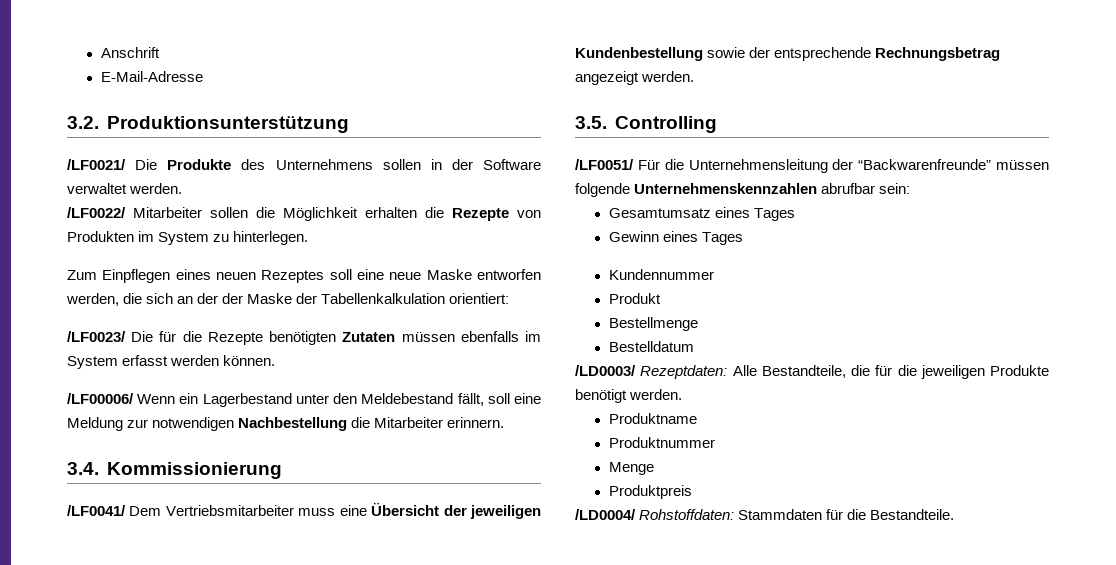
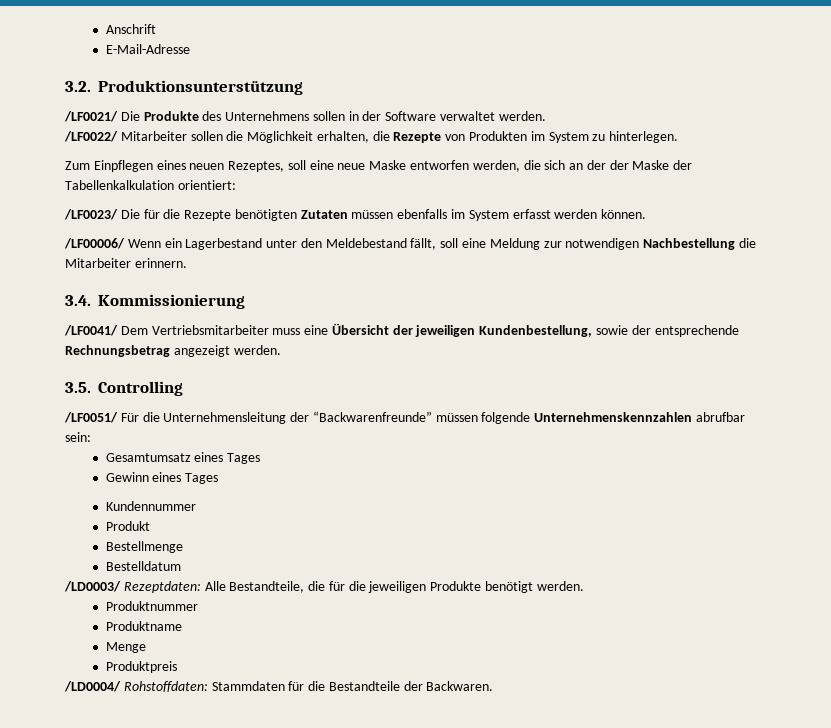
- /LF0022/ Mitarbeiter sollen die Möglichkeit erhalten die Rezepte von Produkten im System zu hinterlegen.
+ /LF0022/ Mitarbeiter sollen die Möglichkeit erhalten, die Rezepte von Produkten im System zu hinterlegen.
- Zum Einpflegen eines neuen Rezeptes soll eine neue Maske entworfen werden, die sich an der der Maske der Tabellenkalkulation orientiert:
+ Zum Einpflegen eines neuen Rezeptes, soll eine neue Maske entworfen werden, die sich an der der Maske der Tabellenkalkulation orientiert:
- /LF0041/ Dem Vertriebsmitarbeiter muss eine Übersicht der jeweiligen Kundenbestellung sowie der entsprechende Rechnungsbetrag angezeigt werden.
+ /LF0041/ Dem Vertriebsmitarbeiter muss eine Übersicht der jeweiligen Kundenbestellung, sowie der entsprechende Rechnungsbetrag angezeigt werden.
+ Produktnummer
- Produktnummer
- /LD0004/ Rohstoffdaten: Stammdaten für die Bestandteile.
+ /LD0004/ Rohstoffdaten: Stammdaten für die Bestandteile der Backwaren.

